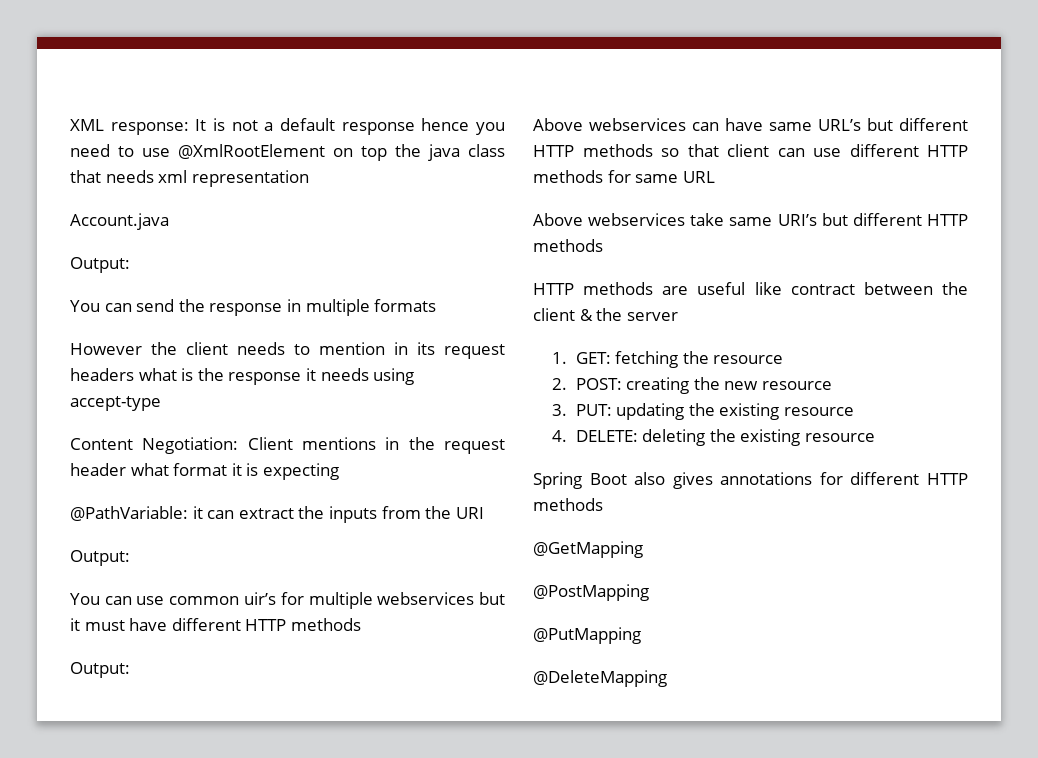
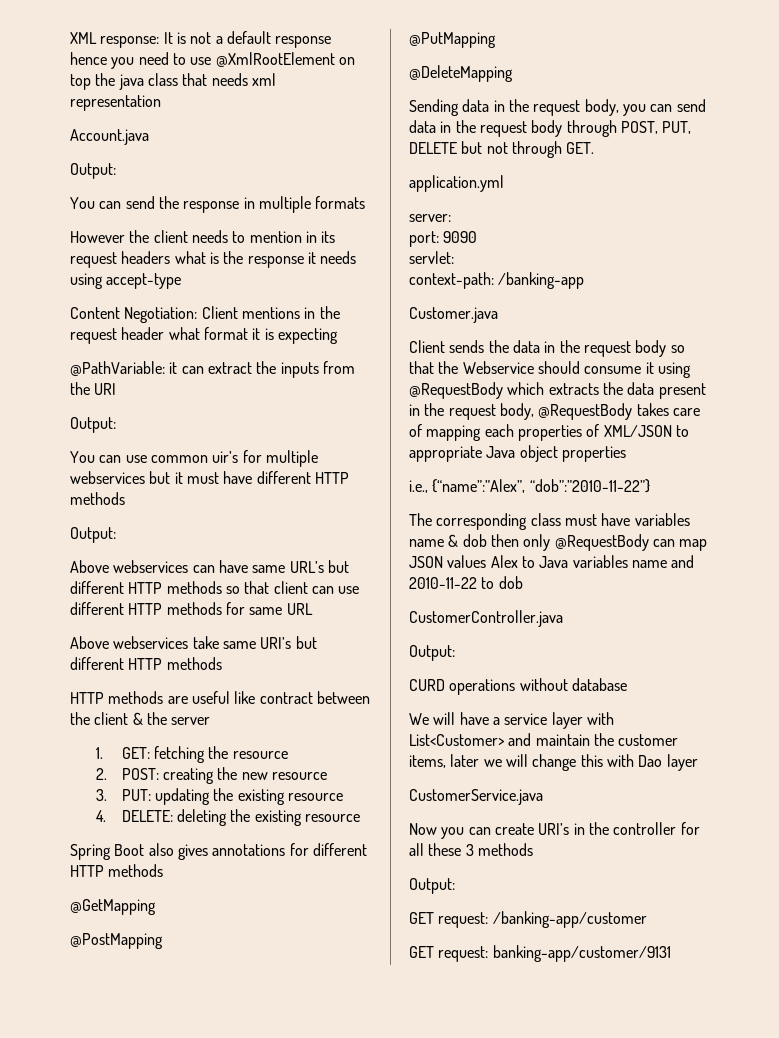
+ Sending data in the request body, you can send data in the request body through POST, PUT, DELETE but not through GET.
+ application.yml
+ server:
+ port: 9090
+ servlet:
+ context-path: /banking-app
+ Customer.java
+ Client sends the data in the request body so that the Webservice should consume it using @RequestBody which extracts the data present in the request body, @RequestBody takes care of mapping each properties of XML/JSON to appropriate Java object properties
+ i.e., {“name”:”Alex”, “dob”:”2010-11-22”}
+ The corresponding class must have variables name & dob then only @RequestBody can map JSON values Alex to Java variables name and 2010-11-22 to dob
+ CustomerController.java
+ Output:
+ CURD operations without database
+ We will have a service layer with List<Customer> and maintain the customer items, later we will change this with Dao layer
+ CustomerService.java
+ Now you can create URI’s in the controller for all these 3 methods
+ Output:
+ GET request: /banking-app/customer
+ GET request: banking-app/customer/9131

